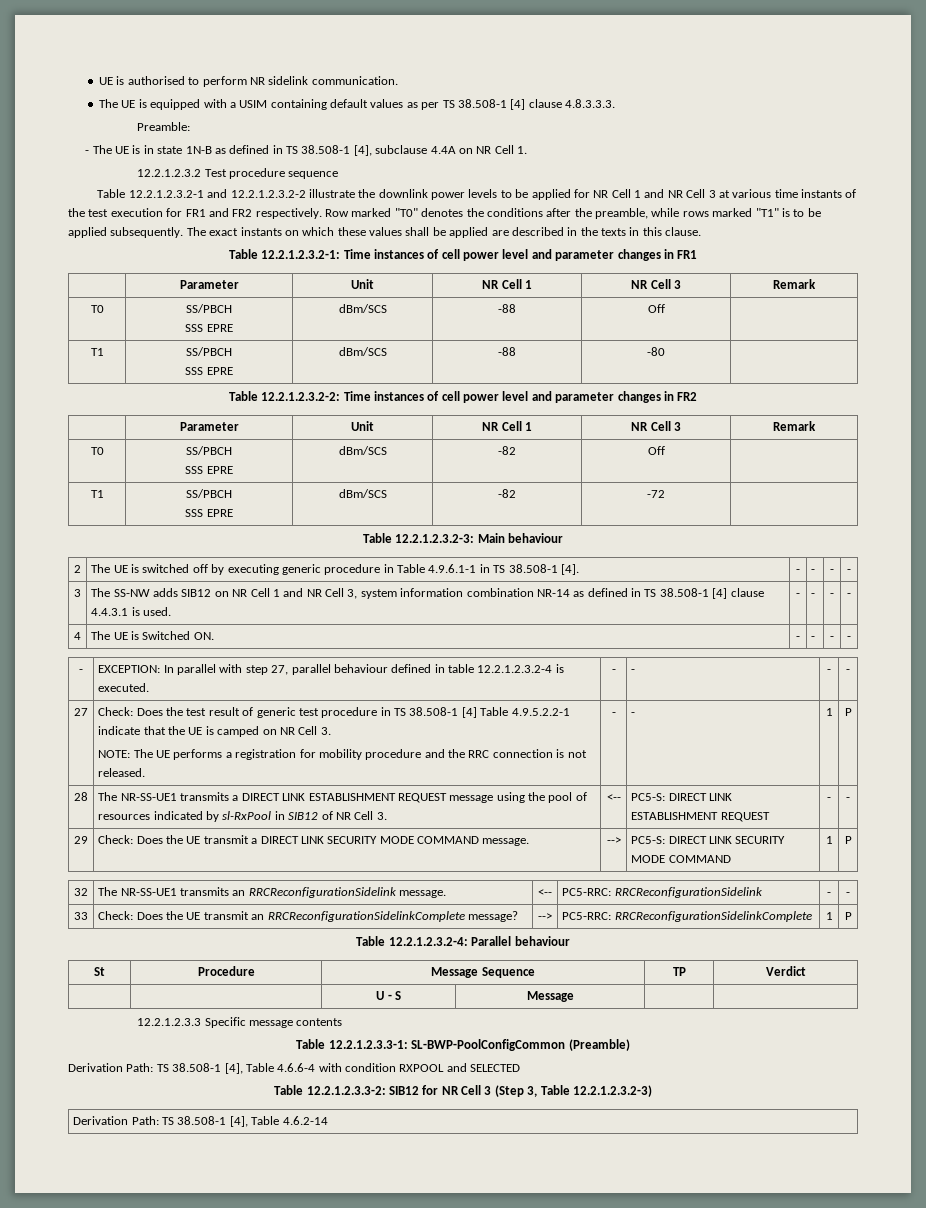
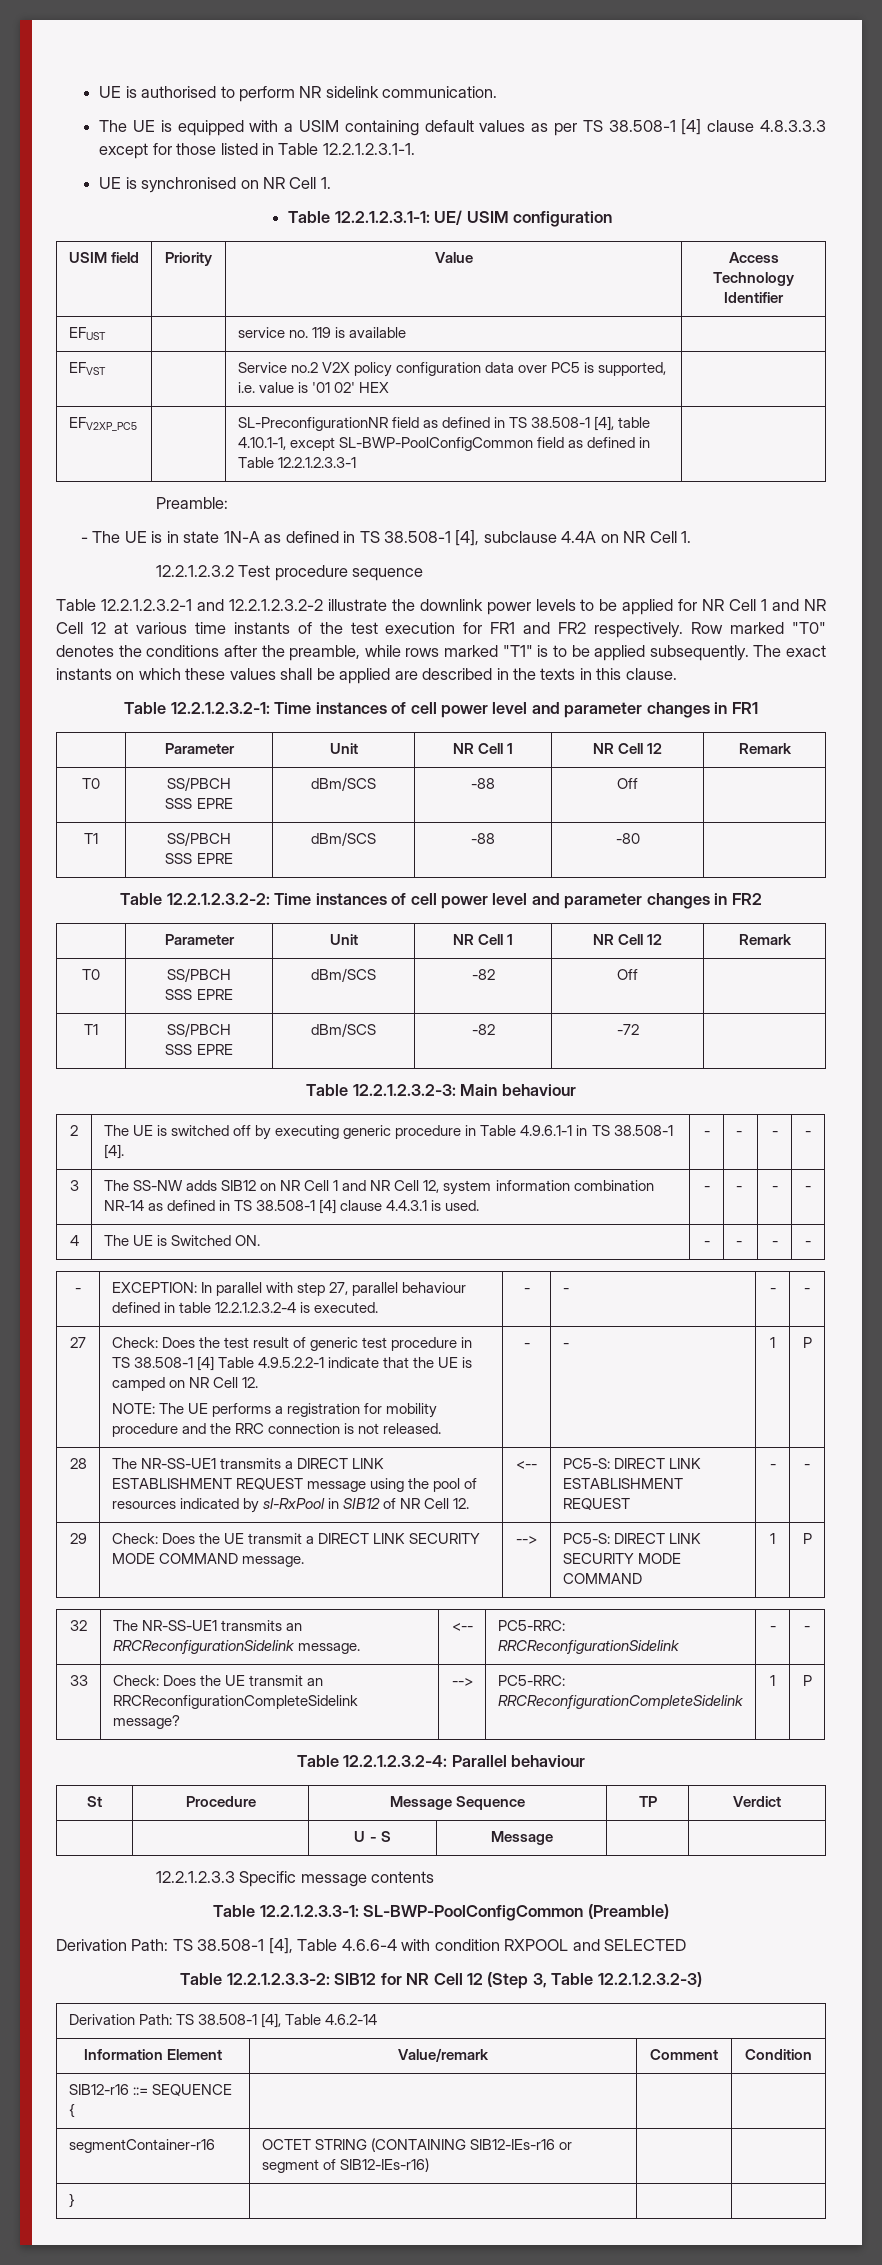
- The UE is equipped with a USIM containing default values as per TS 38.508-1 [4] clause 4.8.3.3.3.
+ The UE is equipped with a USIM containing default values as per TS 38.508-1 [4] clause 4.8.3.3.3 except for those listed in Table 12.2.1.2.3.1-1.
+ UE is synchronised on NR Cell 1.
+ Table 12.2.1.2.3.1-1: UE/ USIM configuration
+ USIM field | Priority | Value | Access Technology Identifier
+ EFUST | | service no. 119 is available |
+ EFVST | | Service no.2 V2X policy configuration data over PC5 is supported, i.e. value is '01 02' HEX |
+ EFV2XP_PC5 | | SL-PreconfigurationNR field as defined in TS 38.508-1 [4], table 4.10.1-1, except SL-BWP-PoolConfigCommon field as defined in Table 12.2.1.2.3.3-1 |
- - The UE is in state 1N-B as defined in TS 38.508-1 [4], subclause 4.4A on NR Cell 1.
+ - The UE is in state 1N-A as defined in TS 38.508-1 [4], subclause 4.4A on NR Cell 1.
- Table 12.2.1.2.3.2-1 and 12.2.1.2.3.2-2 illustrate the downlink power levels to be applied for NR Cell 1 and NR Cell 3 at various time instants of the test execution for FR1 and FR2 respectively.
+ Table 12.2.1.2.3.2-1 and 12.2.1.2.3.2-2 illustrate the downlink power levels to be applied for NR Cell 1 and NR Cell 12 at various time instants of the test execution for FR1 and FR2 respectively.
  Table 12.2.1.2.3.2-1: Time instances of cell power level and parameter changes in FR1
- | Parameter | Unit | NR Cell 1 | NR Cell 3 | Remark
+ | Parameter | Unit | NR Cell 1 | NR Cell 12 | Remark
  Table 12.2.1.2.3.2-2: Time instances of cell power level and parameter changes in FR2
- | Parameter | Unit | NR Cell 1 | NR Cell 3 | Remark
+ | Parameter | Unit | NR Cell 1 | NR Cell 12 | Remark
- 3 | The SS-NW adds SIB12 on NR Cell 1 and NR Cell 3, system information combination NR-14 as defined in TS 38.508-1 [4] clause 4.4.3.1 is used. | - | - | - | -
+ 3 | The SS-NW adds SIB12 on NR Cell 1 and NR Cell 12, system information combination NR-14 as defined in TS 38.508-1 [4] clause 4.4.3.1 is used. | - | - | - | -
- Check: Does the test result of generic test procedure in TS 38.508-1 [4] Table 4.9.5.2.2-1 indicate that the UE is camped on NR Cell 3.
+ Check: Does the test result of generic test procedure in TS 38.508-1 [4] Table 4.9.5.2.2-1 indicate that the UE is camped on NR Cell 12.
- 28 | The NR-SS-UE1 transmits a DIRECT LINK ESTABLISHMENT REQUEST message using the pool of resources indicated by sl-RxPool in SIB12 of NR Cell 3. | <-- | PC5-S: DIRECT LINK ESTABLISHMENT REQUEST | - | -
+ 28 | The NR-SS-UE1 transmits a DIRECT LINK ESTABLISHMENT REQUEST message using the pool of resources indicated by sl-RxPool in SIB12 of NR Cell 12. | <-- | PC5-S: DIRECT LINK ESTABLISHMENT REQUEST | - | -
- 33 | Check: Does the UE transmit an RRCReconfigurationSidelinkComplete message? | --> | PC5-RRC: RRCReconfigurationSidelinkComplete | 1 | P
+ 33 | Check: Does the UE transmit an RRCReconfigurationCompleteSidelink message? | --> | PC5-RRC: RRCReconfigurationCompleteSidelink | 1 | P
- Table 12.2.1.2.3.3-2: SIB12 for NR Cell 3 (Step 3, Table 12.2.1.2.3.2-3)
+ Table 12.2.1.2.3.3-2: SIB12 for NR Cell 12 (Step 3, Table 12.2.1.2.3.2-3)
+ Information Element | Value/remark | Comment | Condition
+ SIB12-r16 ::= SEQUENCE { | | |
+ segmentContainer-r16 | OCTET STRING (CONTAINING SIB12-IEs-r16 or segment of SIB12-IEs-r16) | |
+ } | | |

